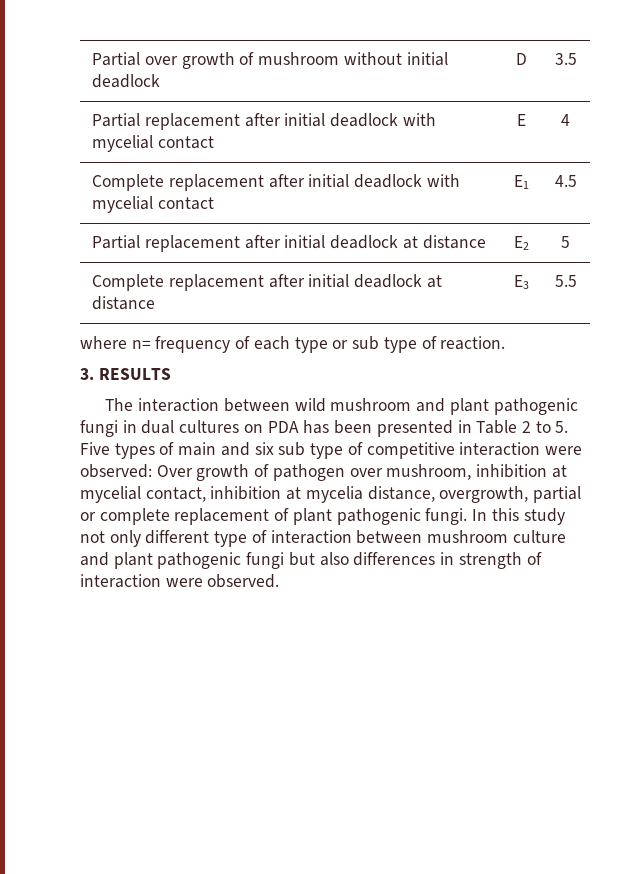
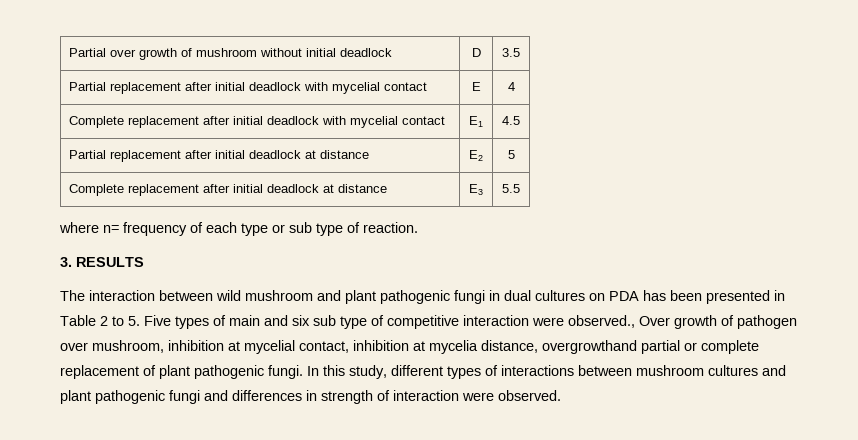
- The interaction between wild mushroom and plant pathogenic fungi in dual cultures on PDA has been presented in Table 2 to 5. Five types of main and six sub type of competitive interaction were observed: Over growth of pathogen over mushroom, inhibition at mycelial contact, inhibition at mycelia distance, overgrowth, partial or complete replacement of plant pathogenic fungi.
+ The interaction between wild mushroom and plant pathogenic fungi in dual cultures on PDA has been presented in Table 2 to 5. Five types of main and six sub type of competitive interaction were observed., Over growth of pathogen over mushroom, inhibition at mycelial contact, inhibition at mycelia distance, overgrowthand partial or complete replacement of plant pathogenic fungi.
- In this study not only different type of interaction between mushroom culture and plant pathogenic fungi but also differences in strength of interaction were observed.
+ In this study, different types of interactions between mushroom cultures and plant pathogenic fungi and differences in strength of interaction were observed.

